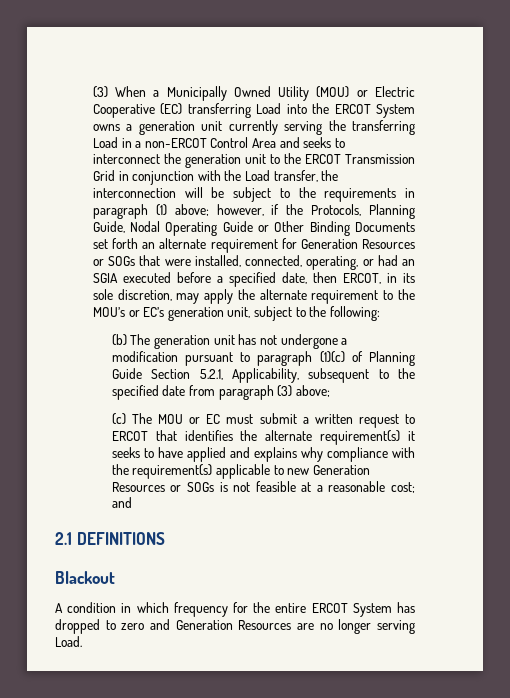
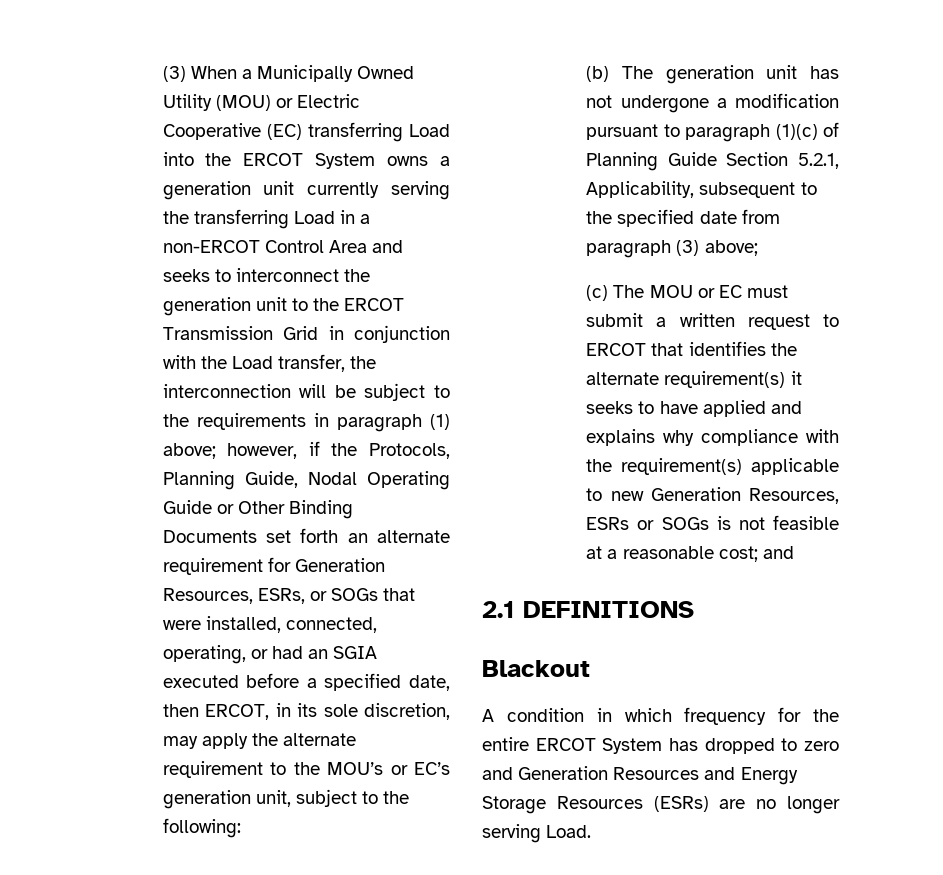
- however, if the Protocols, Planning Guide, Nodal Operating Guide or Other Binding Documents set forth an alternate requirement for Generation Resources or SOGs that were installed, connected, operating, or had an SGIA executed before a specified date, then ERCOT, in its sole discretion, may apply the alternate requirement to the MOU’s or EC’s generation unit, subject to the following:
+ however, if the Protocols, Planning Guide, Nodal Operating Guide or Other Binding Documents set forth an alternate requirement for Generation Resources, ESRs, or SOGs that were installed, connected, operating, or had an SGIA executed before a specified date, then ERCOT, in its sole discretion, may apply the alternate requirement to the MOU’s or EC’s generation unit, subject to the following:
- (c) The MOU or EC must submit a written request to ERCOT that identifies the alternate requirement(s) it seeks to have applied and explains why compliance with the requirement(s) applicable to new Generation Resources or SOGs is not feasible at a reasonable cost; and
+ (c) The MOU or EC must submit a written request to ERCOT that identifies the alternate requirement(s) it seeks to have applied and explains why compliance with the requirement(s) applicable to new Generation Resources, ESRs or SOGs is not feasible at a reasonable cost; and
- A condition in which frequency for the entire ERCOT System has dropped to zero and Generation Resources are no longer serving Load.
+ A condition in which frequency for the entire ERCOT System has dropped to zero and Generation Resources and Energy Storage Resources (ESRs) are no longer serving Load.

